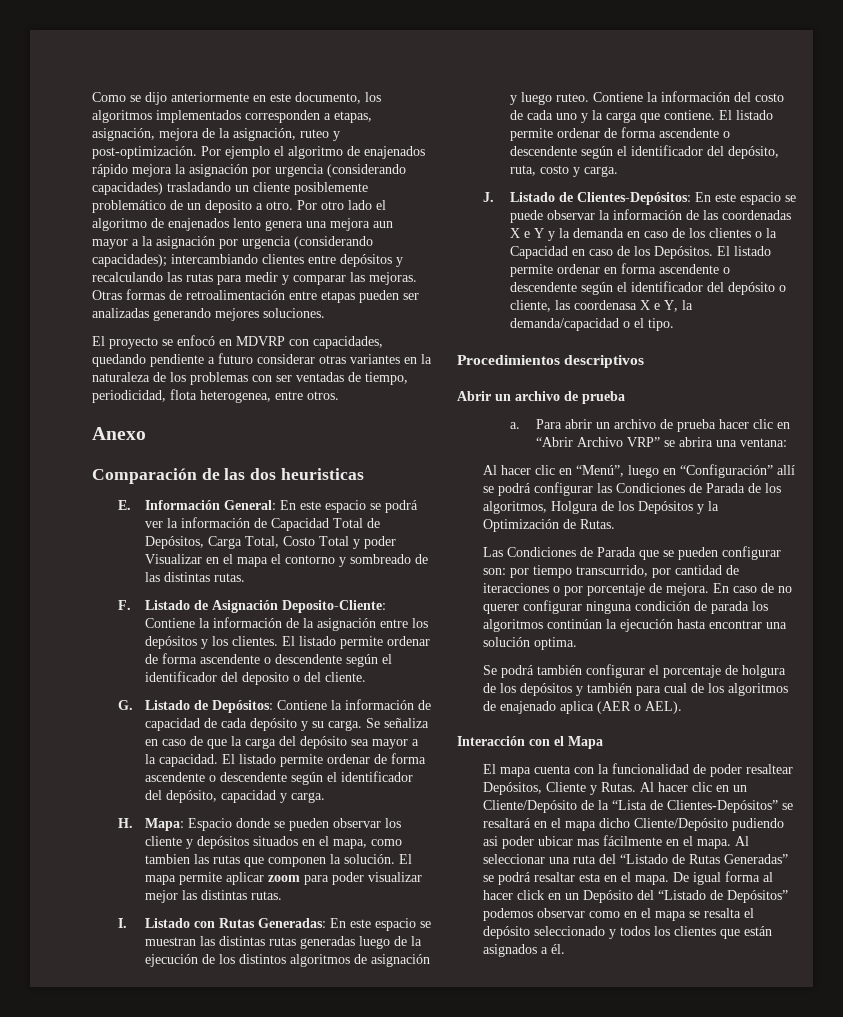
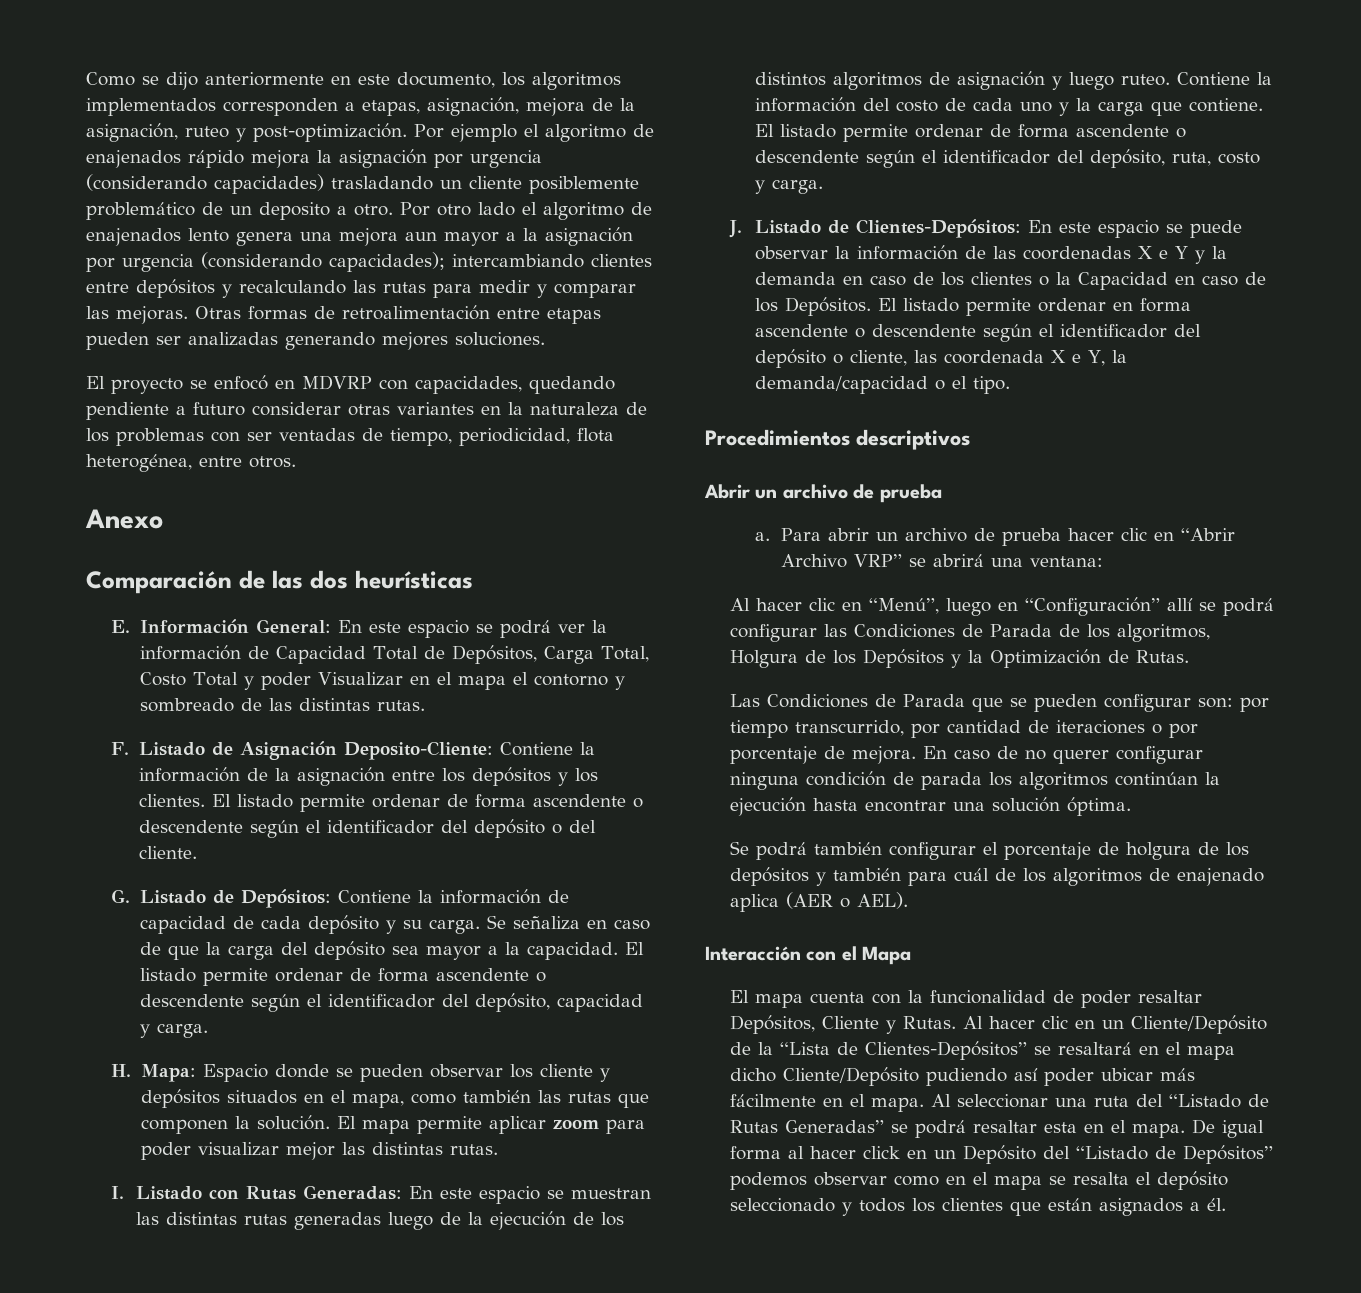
- El proyecto se enfocó en MDVRP con capacidades, quedando pendiente a futuro considerar otras variantes en la naturaleza de los problemas con ser ventadas de tiempo, periodicidad, flota heterogenea, entre otros.
+ El proyecto se enfocó en MDVRP con capacidades, quedando pendiente a futuro considerar otras variantes en la naturaleza de los problemas con ser ventadas de tiempo, periodicidad, flota heterogénea, entre otros.
- Comparación de las dos heuristicas
+ Comparación de las dos heurísticas
- El listado permite ordenar de forma ascendente o descendente según el identificador del deposito o del cliente.
+ El listado permite ordenar de forma ascendente o descendente según el identificador del depósito o del cliente.
- H. Mapa: Espacio donde se pueden observar los cliente y depósitos situados en el mapa, como tambien las rutas que componen la solución.
+ H. Mapa: Espacio donde se pueden observar los cliente y depósitos situados en el mapa, como también las rutas que componen la solución.
- El listado permite ordenar en forma ascendente o descendente según el identificador del depósito o cliente, las coordenasa X e Y, la demanda/capacidad o el tipo.
+ El listado permite ordenar en forma ascendente o descendente según el identificador del depósito o cliente, las coordenada X e Y, la demanda/capacidad o el tipo.
- Para abrir un archivo de prueba hacer clic en “Abrir Archivo VRP” se abrira una ventana:
+ Para abrir un archivo de prueba hacer clic en “Abrir Archivo VRP” se abrirá una ventana:
- Las Condiciones de Parada que se pueden configurar son: por tiempo transcurrido, por cantidad de iteracciones o por porcentaje de mejora.
+ Las Condiciones de Parada que se pueden configurar son: por tiempo transcurrido, por cantidad de iteraciones o por porcentaje de mejora.
- En caso de no querer configurar ninguna condición de parada los algoritmos continúan la ejecución hasta encontrar una solución optima.
+ En caso de no querer configurar ninguna condición de parada los algoritmos continúan la ejecución hasta encontrar una solución óptima.
- Se podrá también configurar el porcentaje de holgura de los depósitos y también para cual de los algoritmos de enajenado aplica (AER o AEL).
+ Se podrá también configurar el porcentaje de holgura de los depósitos y también para cuál de los algoritmos de enajenado aplica (AER o AEL).
- El mapa cuenta con la funcionalidad de poder resaltear Depósitos, Cliente y Rutas.
+ El mapa cuenta con la funcionalidad de poder resaltar Depósitos, Cliente y Rutas.
- Al hacer clic en un Cliente/Depósito de la “Lista de Clientes-Depósitos” se resaltará en el mapa dicho Cliente/Depósito pudiendo asi poder ubicar mas fácilmente en el mapa.
+ Al hacer clic en un Cliente/Depósito de la “Lista de Clientes-Depósitos” se resaltará en el mapa dicho Cliente/Depósito pudiendo así poder ubicar más fácilmente en el mapa.

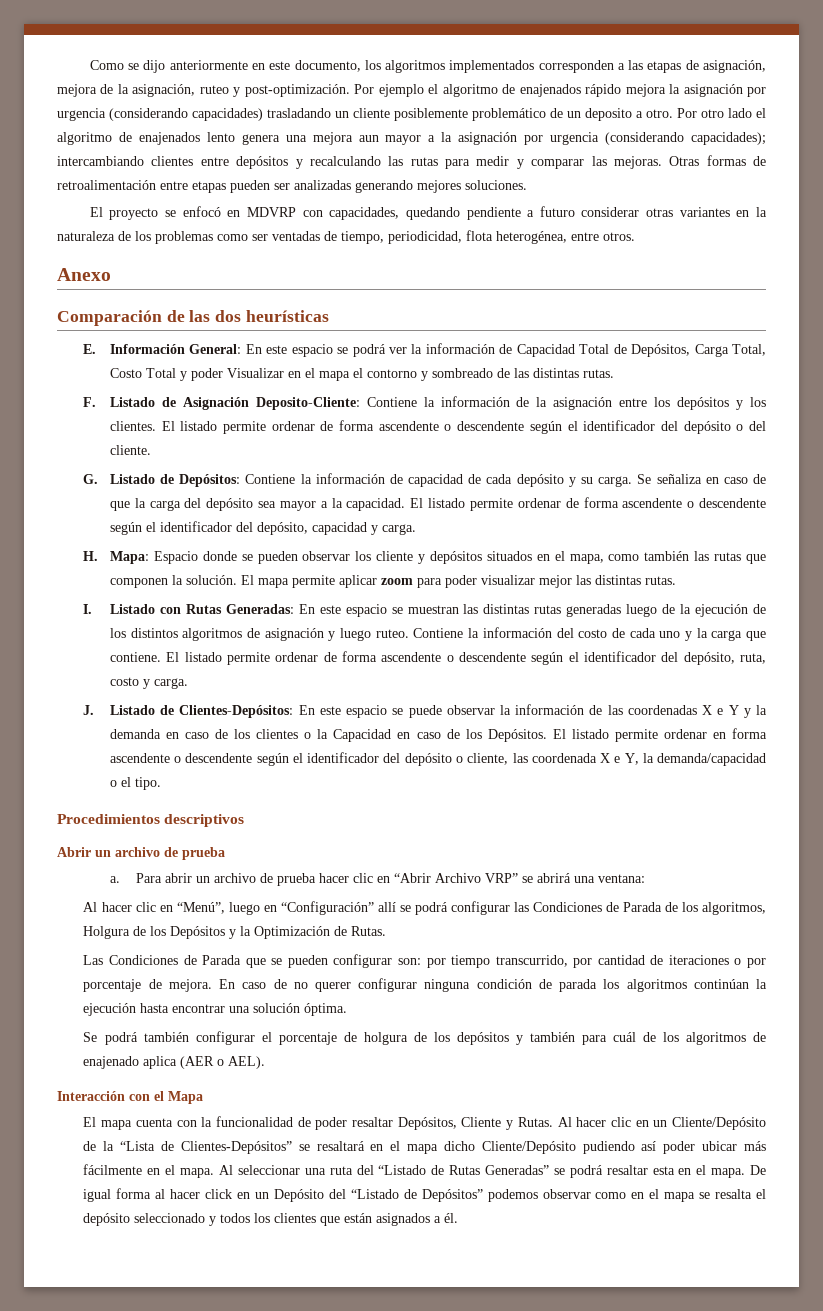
- Como se dijo anteriormente en este documento, los algoritmos implementados corresponden a etapas, asignación, mejora de la asignación, ruteo y post-optimización.
+ Como se dijo anteriormente en este documento, los algoritmos implementados corresponden a las etapas de asignación, mejora de la asignación, ruteo y post-optimización.
- El proyecto se enfocó en MDVRP con capacidades, quedando pendiente a futuro considerar otras variantes en la naturaleza de los problemas con ser ventadas de tiempo, periodicidad, flota heterogénea, entre otros.
+ El proyecto se enfocó en MDVRP con capacidades, quedando pendiente a futuro considerar otras variantes en la naturaleza de los problemas como ser ventadas de tiempo, periodicidad, flota heterogénea, entre otros.

